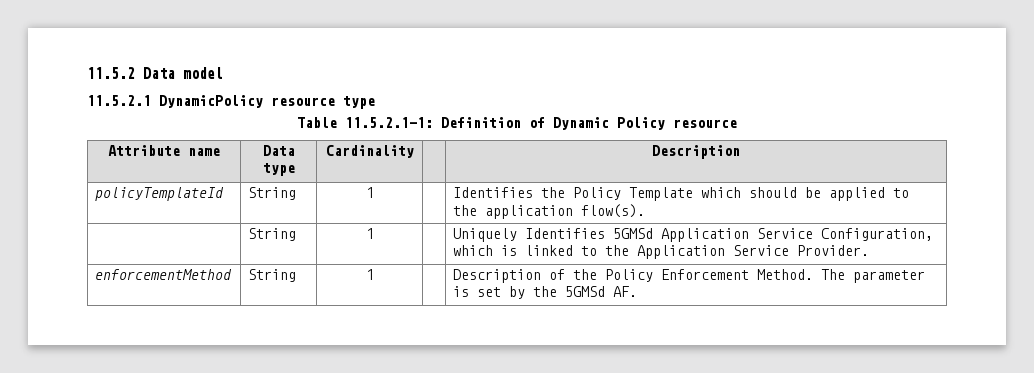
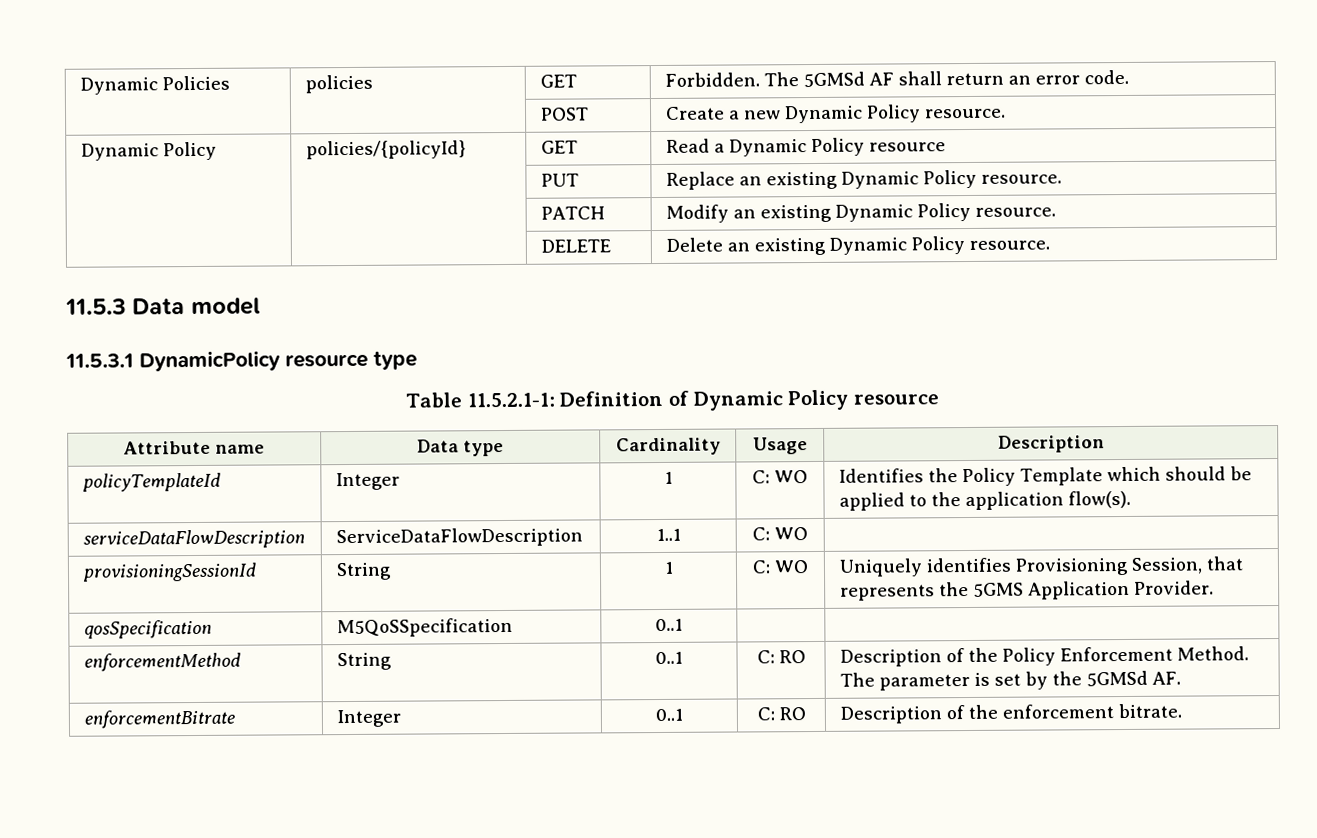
- 11.5.2 Data model
+ Dynamic Policies | policies | GET | Forbidden. The 5GMSd AF shall return an error code.
+ | | POST | Create a new Dynamic Policy resource.
+ Dynamic Policy | policies/{policyId} | GET | Read a Dynamic Policy resource
+ | | PUT | Replace an existing Dynamic Policy resource.
+ | | PATCH | Modify an existing Dynamic Policy resource.
+ | | DELETE | Delete an existing Dynamic Policy resource.
+ 11.5.3 Data model
- 11.5.2.1 DynamicPolicy resource type
+ 11.5.3.1 DynamicPolicy resource type
- Attribute name | Data type | Cardinality | | Description
+ Attribute name | Data type | Cardinality | Usage | Description
- policyTemplateId | String | 1 | | Identifies the Policy Template which should be applied to the application flow(s).
+ policyTemplateId | Integer | 1 | C: WO | Identifies the Policy Template which should be applied to the application flow(s).
- | String | 1 | | Uniquely Identifies 5GMSd Application Service Configuration, which is linked to the Application Service Provider.
+ serviceDataFlowDescription | ServiceDataFlowDescription | 1..1 | C: WO |
+ provisioningSessionId | String | 1 | C: WO | Uniquely identifies Provisioning Session, that represents the 5GMS Application Provider.
+ qosSpecification | M5QoSSpecification | 0..1 | |
- enforcementMethod | String | 1 | | Description of the Policy Enforcement Method. The parameter is set by the 5GMSd AF.
+ enforcementMethod | String | 0..1 | C: RO | Description of the Policy Enforcement Method. The parameter is set by the 5GMSd AF.
+ enforcementBitrate | Integer | 0..1 | C: RO | Description of the enforcement bitrate.

